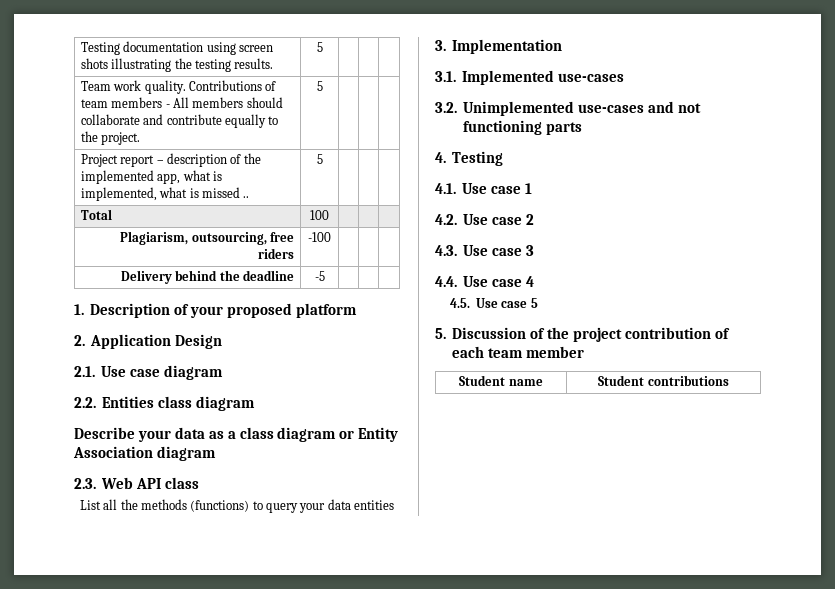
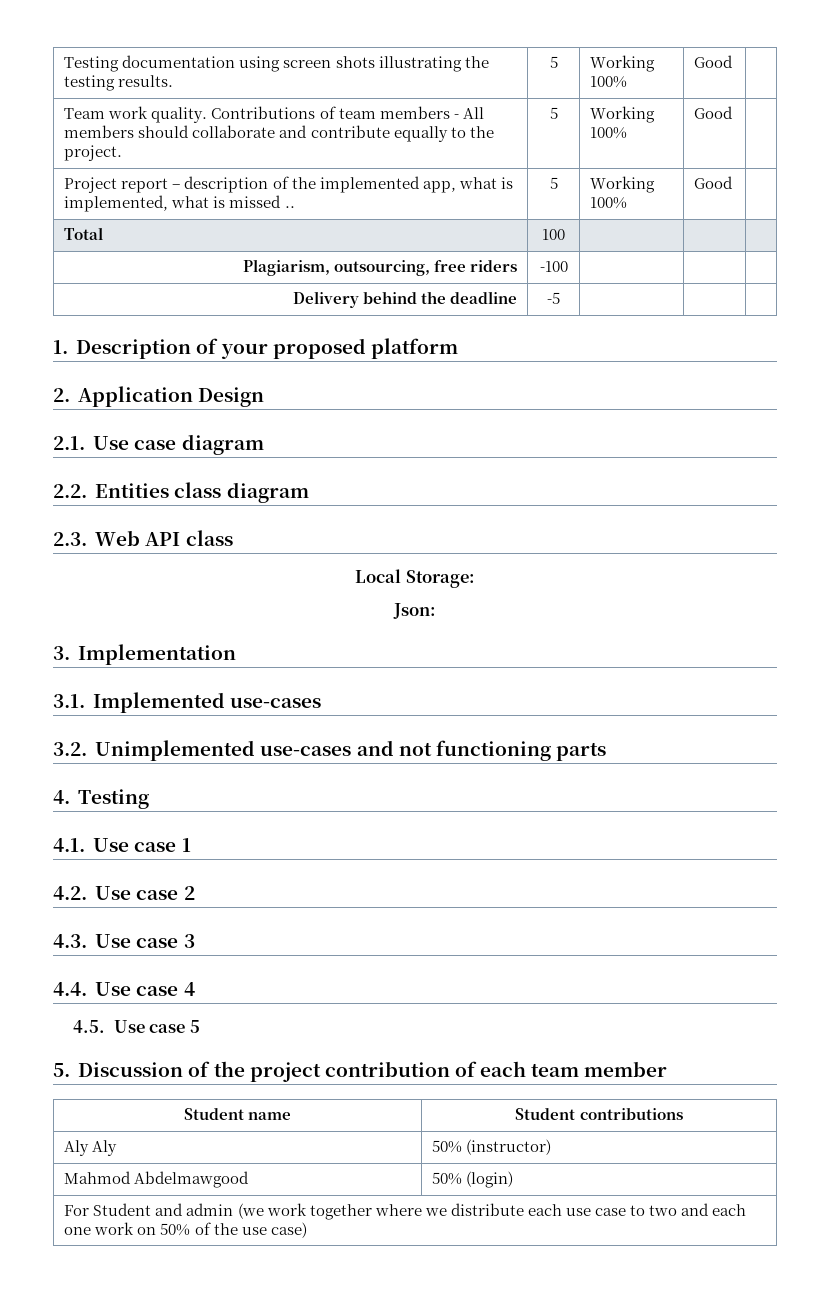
- Testing documentation using screen shots illustrating the testing results. | 5 | | |
+ Testing documentation using screen shots illustrating the testing results. | 5 | Working 100% | Good |
- Team work quality. Contributions of team members - All members should collaborate and contribute equally to the project. | 5 | | |
+ Team work quality. Contributions of team members - All members should collaborate and contribute equally to the project. | 5 | Working 100% | Good |
- Project report – description of the implemented app, what is implemented, what is missed .. | 5 | | |
+ Project report – description of the implemented app, what is implemented, what is missed .. | 5 | Working 100% | Good |
- Describe your data as a class diagram or Entity Association diagram
  2.3. Web API class
- List all the methods (functions) to query your data entities
+ Local Storage:
+ Json:
+ Aly Aly | 50% (instructor)
+ Mahmod Abdelmawgood | 50% (login)
+ For Student and admin (we work together where we distribute each use case to two and each one work on 50% of the use case)

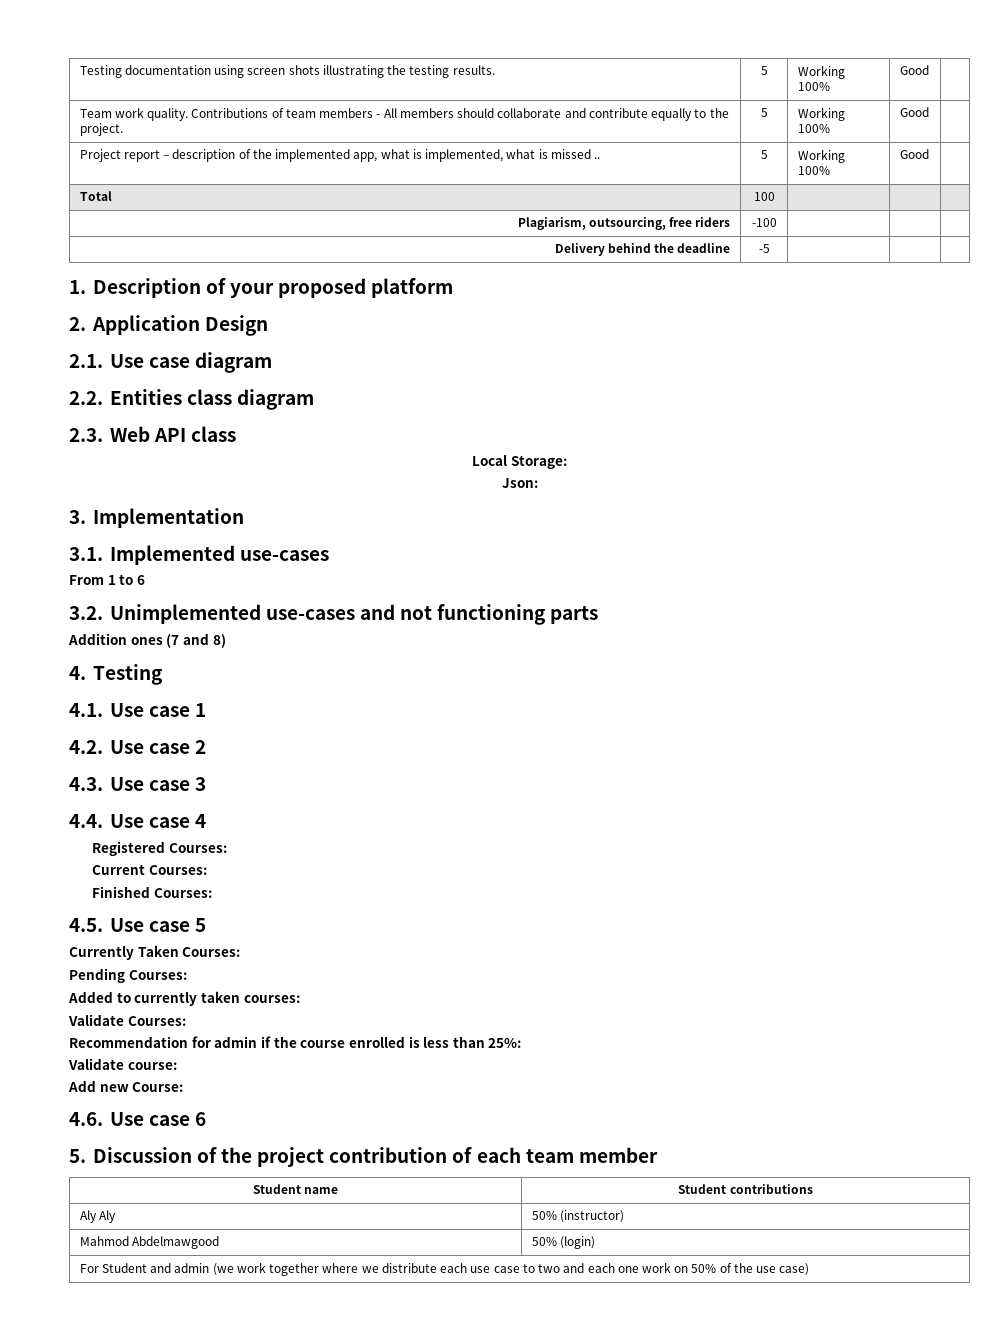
+ From 1 to 6
+ Addition ones (7 and 8)
+ Registered Courses:
+ Current Courses:
+ Finished Courses:
  4.5. Use case 5
+ Currently Taken Courses:
+ Pending Courses:
+ Added to currently taken courses:
+ Validate Courses:
+ Recommendation for admin if the course enrolled is less than 25%:
+ Validate course:
+ Add new Course:
+ 4.6. Use case 6

